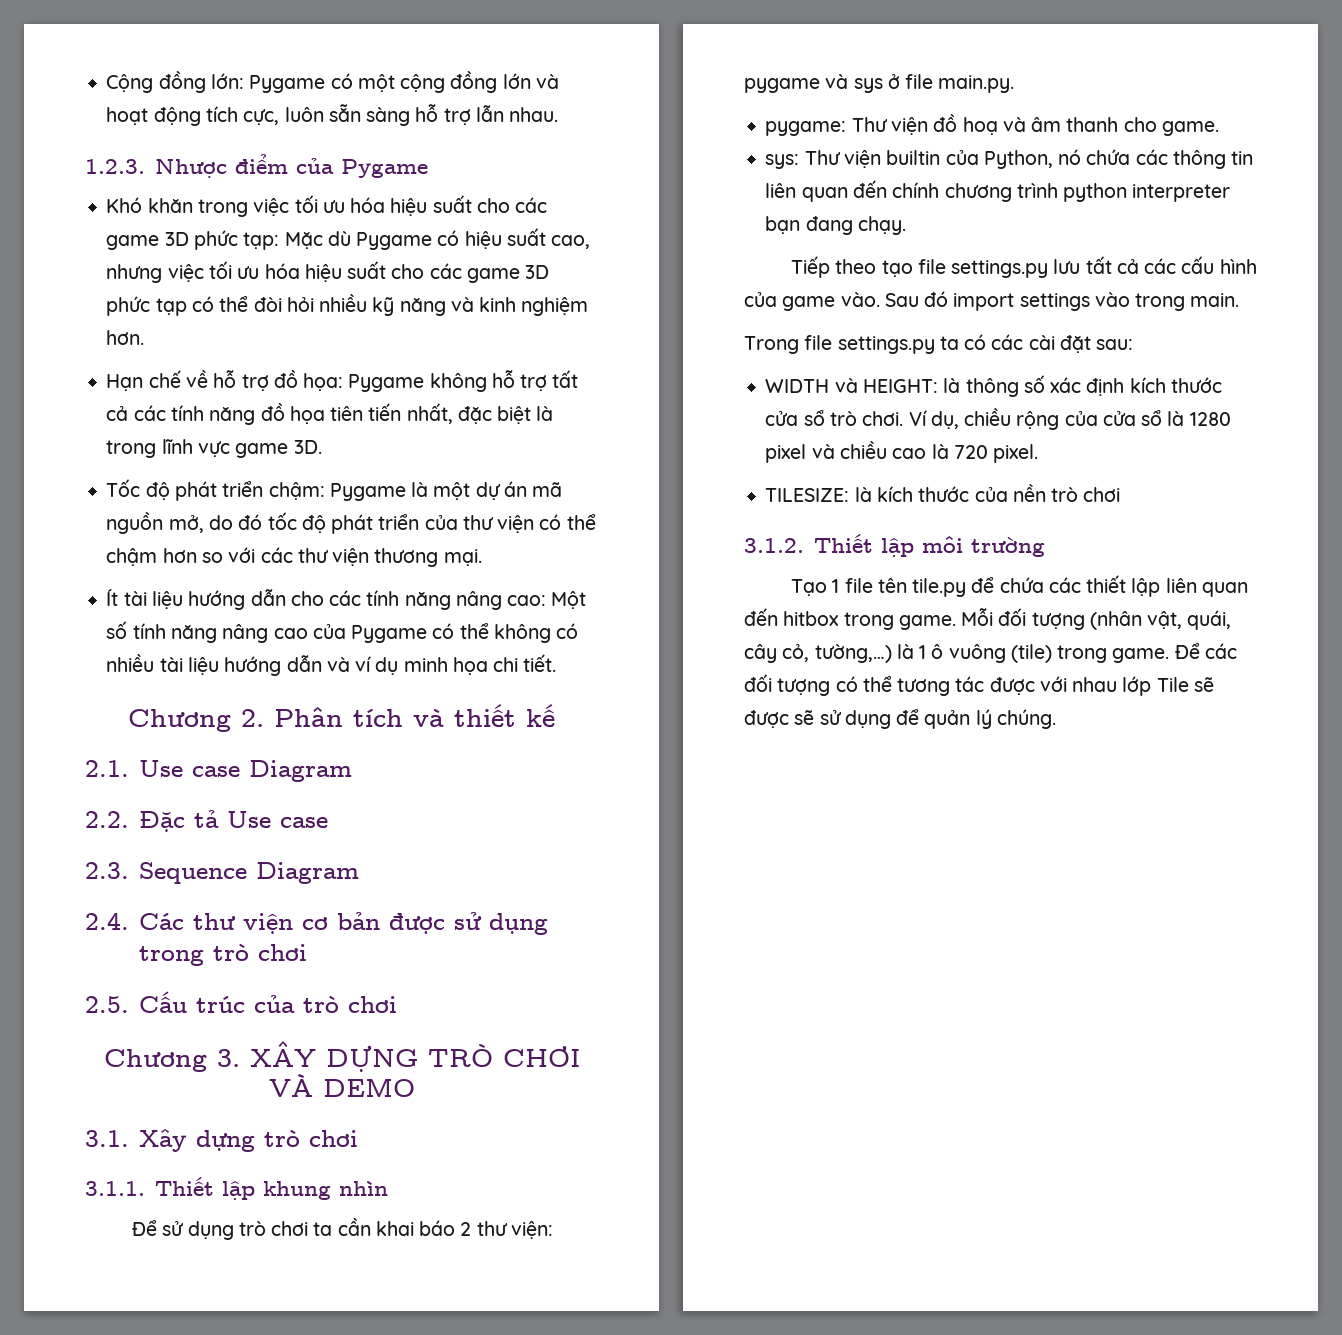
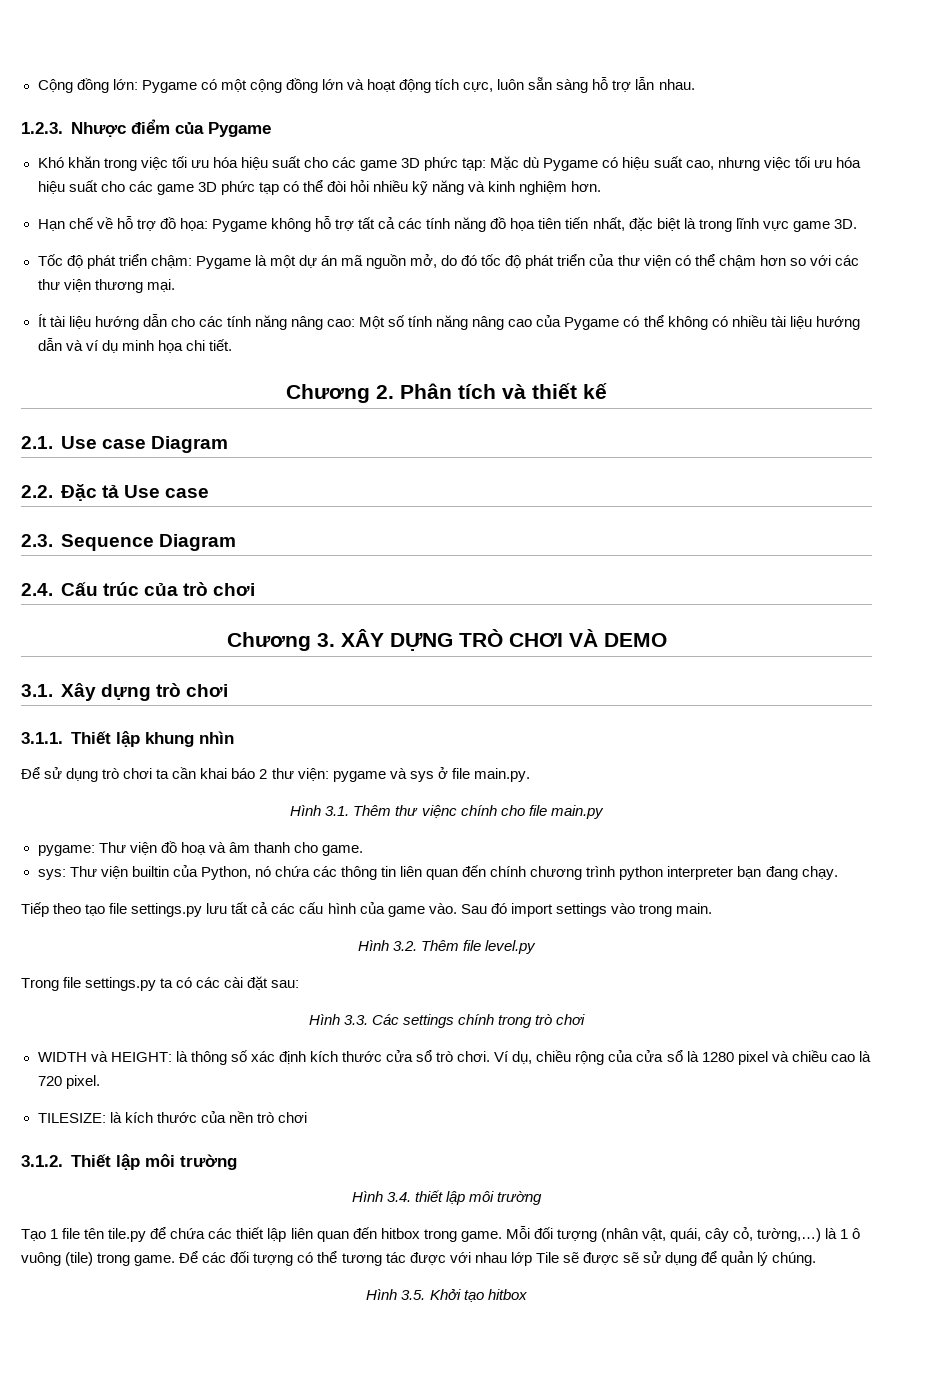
- 2.4. Các thư viện cơ bản được sử dụng trong trò chơi
- 2.5. Cấu trúc của trò chơi
+ 2.4. Cấu trúc của trò chơi
+ Hình 3.1. Thêm thư việnc chính cho file main.py
+ Hình 3.2. Thêm file level.py
+ Hình 3.3. Các settings chính trong trò chơi
+ Hình 3.4. thiết lập môi trường
+ Hình 3.5. Khởi tạo hitbox

